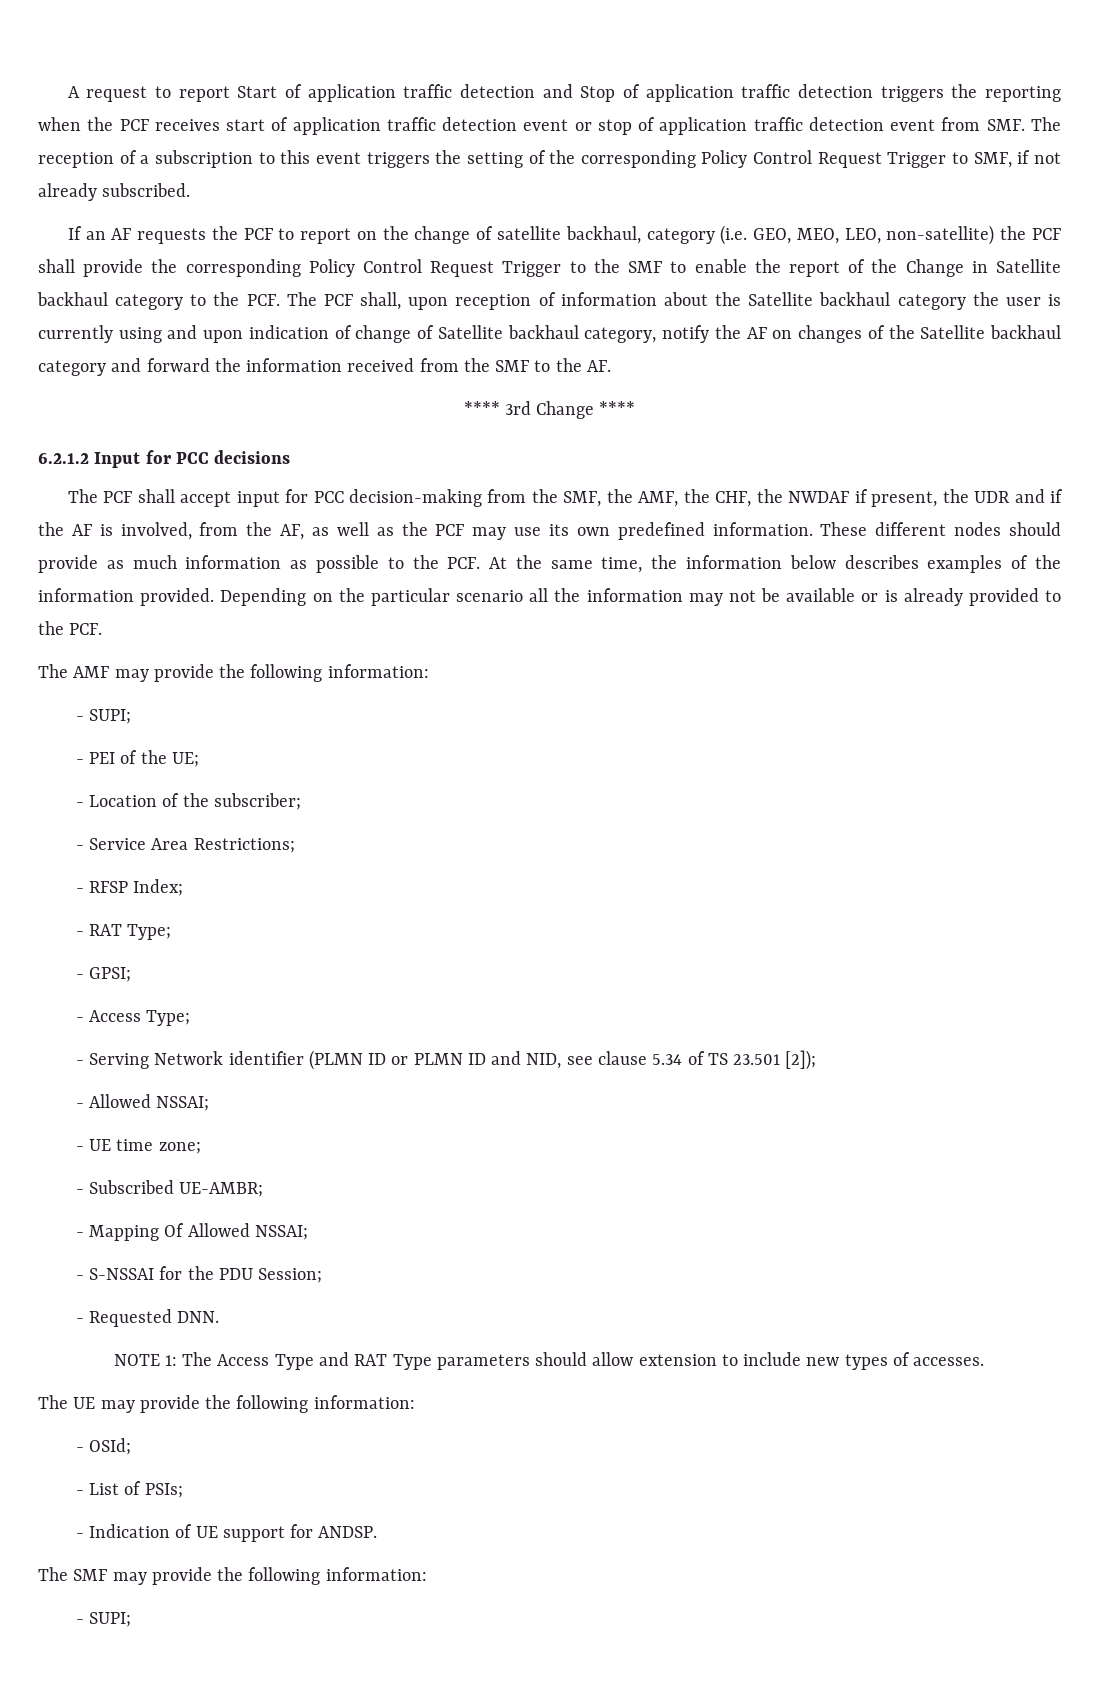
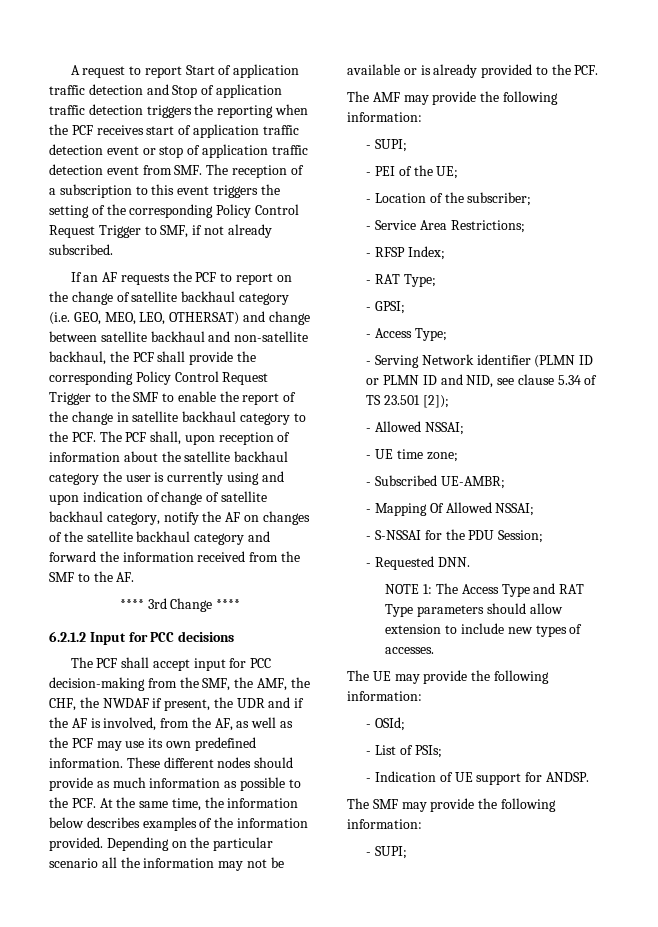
- If an AF requests the PCF to report on the change of satellite backhaul, category (i.e. GEO, MEO, LEO, non-satellite) the PCF shall provide the corresponding Policy Control Request Trigger to the SMF to enable the report of the Change in Satellite backhaul category to the PCF. The PCF shall, upon reception of information about the Satellite backhaul category the user is currently using and upon indication of change of Satellite backhaul category, notify the AF on changes of the Satellite backhaul category and forward the information received from the SMF to the AF.
+ If an AF requests the PCF to report on the change of satellite backhaul category (i.e. GEO, MEO, LEO, OTHERSAT) and change between satellite backhaul and non-satellite backhaul, the PCF shall provide the corresponding Policy Control Request Trigger to the SMF to enable the report of the change in satellite backhaul category to the PCF. The PCF shall, upon reception of information about the satellite backhaul category the user is currently using and upon indication of change of satellite backhaul category, notify the AF on changes of the satellite backhaul category and forward the information received from the SMF to the AF.

